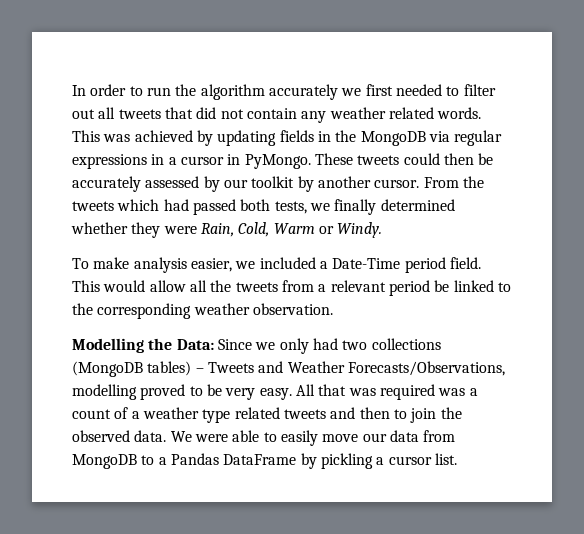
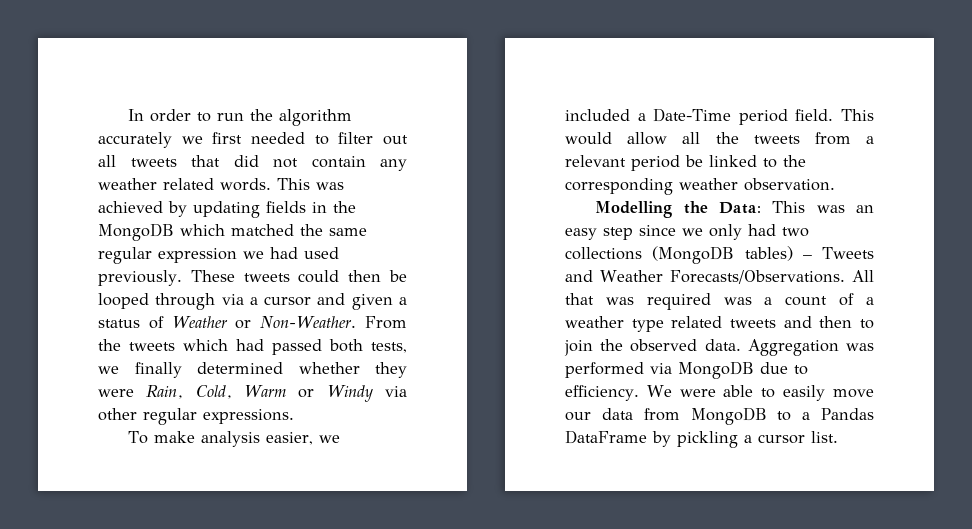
- This was achieved by updating fields in the MongoDB via regular expressions in a cursor in PyMongo.
+ This was achieved by updating fields in the MongoDB which matched the same regular expression we had used previously.
- These tweets could then be accurately assessed by our toolkit by another cursor.
+ These tweets could then be looped through via a cursor and given a status of Weather or Non-Weather.
- From the tweets which had passed both tests, we finally determined whether they were Rain, Cold, Warm or Windy.
+ From the tweets which had passed both tests, we finally determined whether they were Rain, Cold, Warm or Windy via other regular expressions.
- Modelling the Data: Since we only had two collections (MongoDB tables) – Tweets and Weather Forecasts/Observations, modelling proved to be very easy.
+ Modelling the Data: This was an easy step since we only had two collections (MongoDB tables) – Tweets and Weather Forecasts/Observations.
+ Aggregation was performed via MongoDB due to efficiency.

